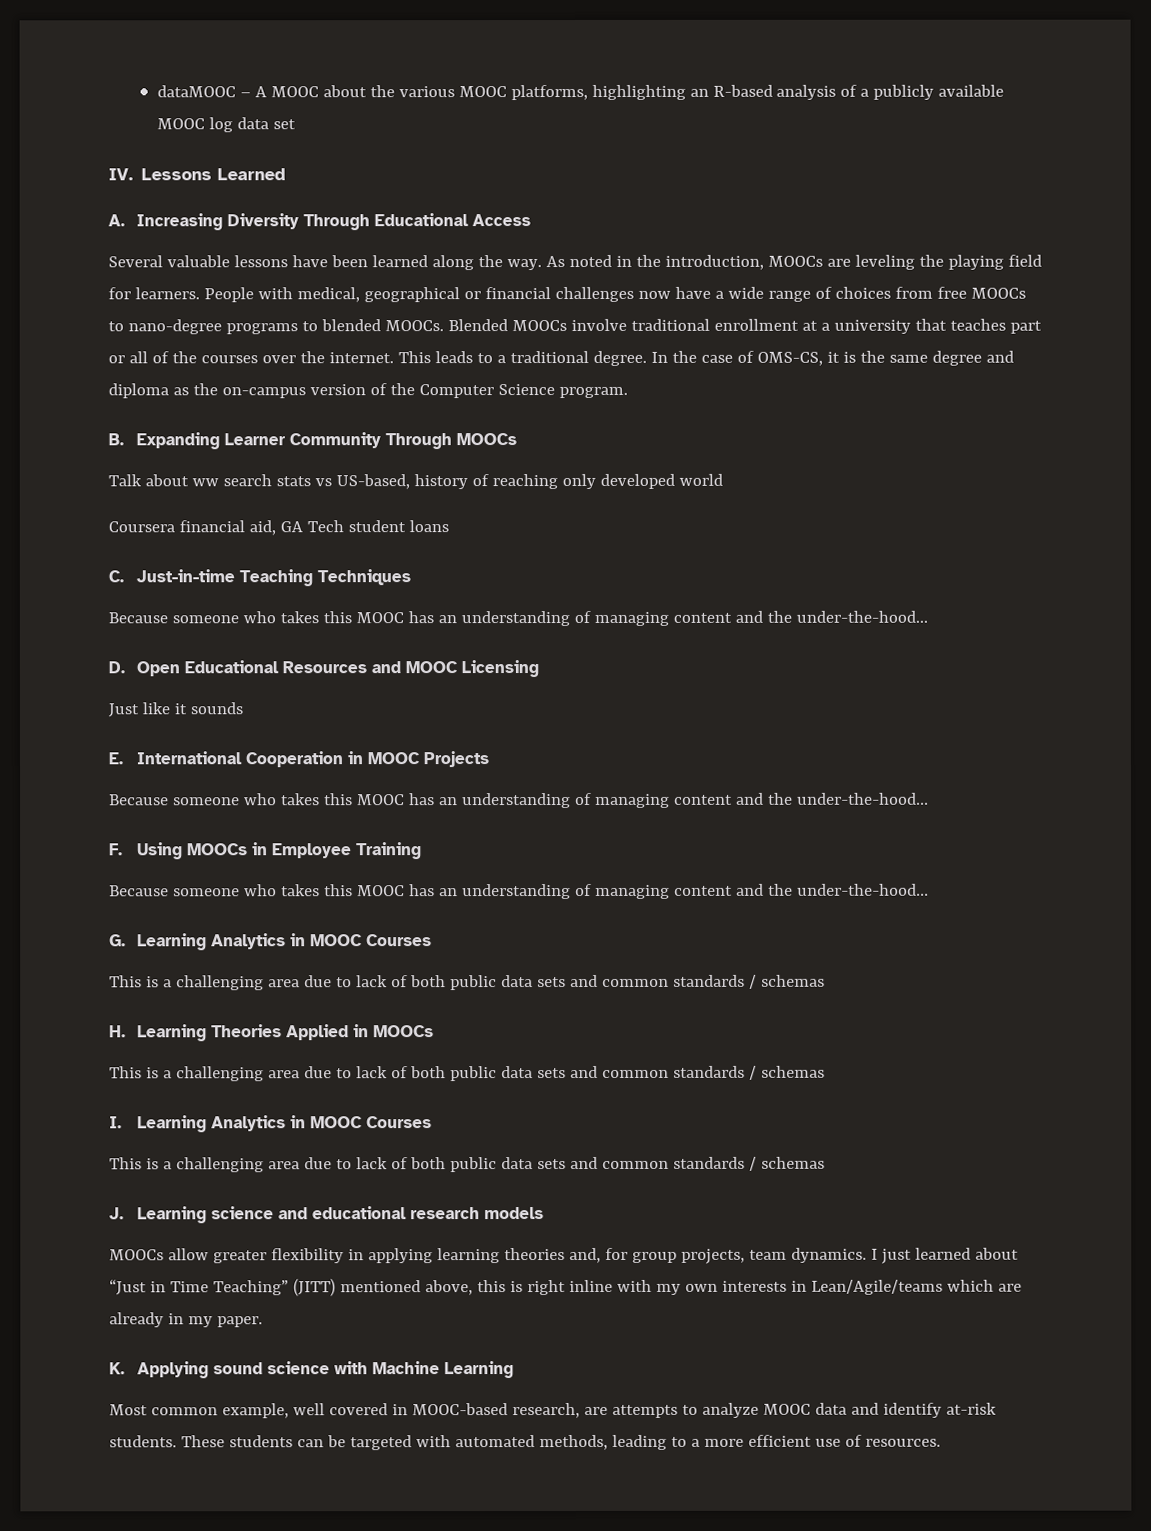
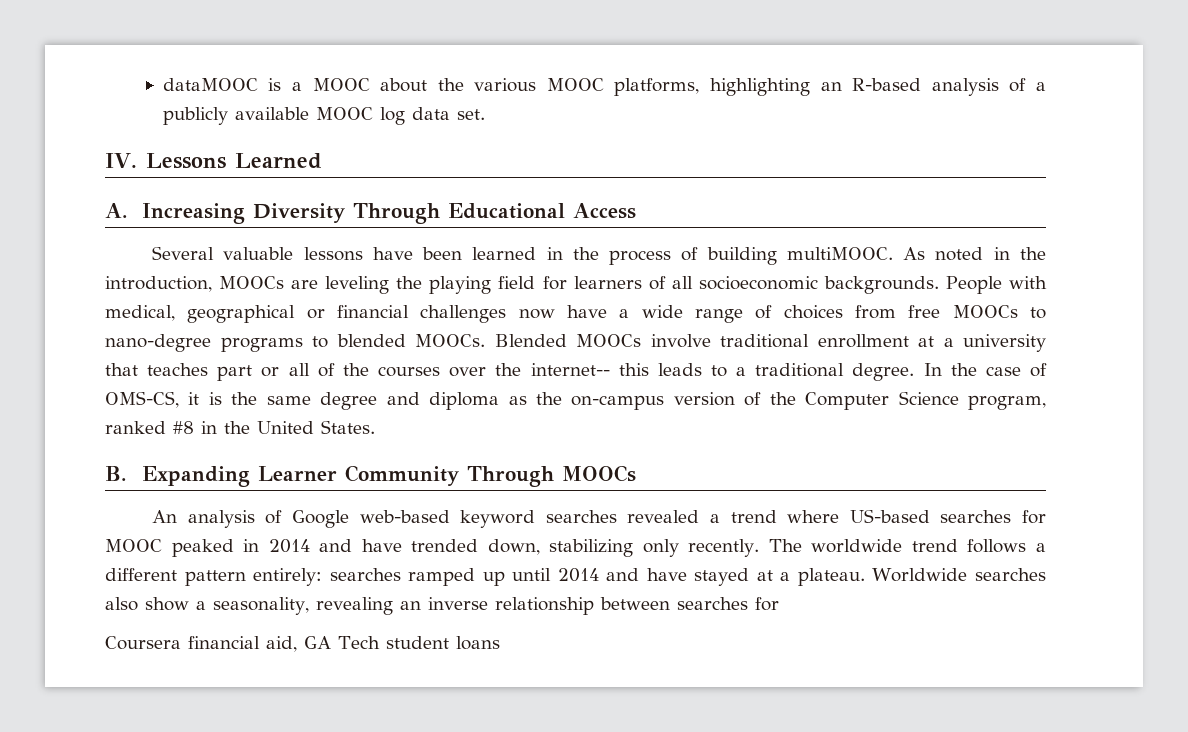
- dataMOOC – A MOOC about the various MOOC platforms, highlighting an R-based analysis of a publicly available MOOC log data set
+ dataMOOC is a MOOC about the various MOOC platforms, highlighting an R-based analysis of a publicly available MOOC log data set.
- Several valuable lessons have been learned along the way.
+ Several valuable lessons have been learned in the process of building multiMOOC.
- As noted in the introduction, MOOCs are leveling the playing field for learners.
+ As noted in the introduction, MOOCs are leveling the playing field for learners of all socioeconomic backgrounds.
- Blended MOOCs involve traditional enrollment at a university that teaches part or all of the courses over the internet. This leads to a traditional degree.
+ Blended MOOCs involve traditional enrollment at a university that teaches part or all of the courses over the internet-- this leads to a traditional degree.
- In the case of OMS-CS, it is the same degree and diploma as the on-campus version of the Computer Science program.
+ In the case of OMS-CS, it is the same degree and diploma as the on-campus version of the Computer Science program, ranked #8 in the United States.
- Talk about ww search stats vs US-based, history of reaching only developed world
+ An analysis of Google web-based keyword searches revealed a trend where US-based searches for MOOC peaked in 2014 and have trended down, stabilizing only recently. The worldwide trend follows a different pattern entirely: searches ramped up until 2014 and have stayed at a plateau. Worldwide searches also show a seasonality, revealing an inverse relationship between searches for
- C. Just-in-time Teaching Techniques
- Because someone who takes this MOOC has an understanding of managing content and the under-the-hood…
- D. Open Educational Resources and MOOC Licensing
- Just like it sounds
- E. International Cooperation in MOOC Projects
- Because someone who takes this MOOC has an understanding of managing content and the under-the-hood…
- F. Using MOOCs in Employee Training
- Because someone who takes this MOOC has an understanding of managing content and the under-the-hood…
- G. Learning Analytics in MOOC Courses
- This is a challenging area due to lack of both public data sets and common standards / schemas
- H. Learning Theories Applied in MOOCs
- This is a challenging area due to lack of both public data sets and common standards / schemas
- I. Learning Analytics in MOOC Courses
- This is a challenging area due to lack of both public data sets and common standards / schemas
- J. Learning science and educational research models
- MOOCs allow greater flexibility in applying learning theories and, for group projects, team dynamics. I just learned about “Just in Time Teaching” (JITT) mentioned above, this is right inline with my own interests in Lean/Agile/teams which are already in my paper.
- K. Applying sound science with Machine Learning
- Most common example, well covered in MOOC-based research, are attempts to analyze MOOC data and identify at-risk students. These students can be targeted with automated methods, leading to a more efficient use of resources.

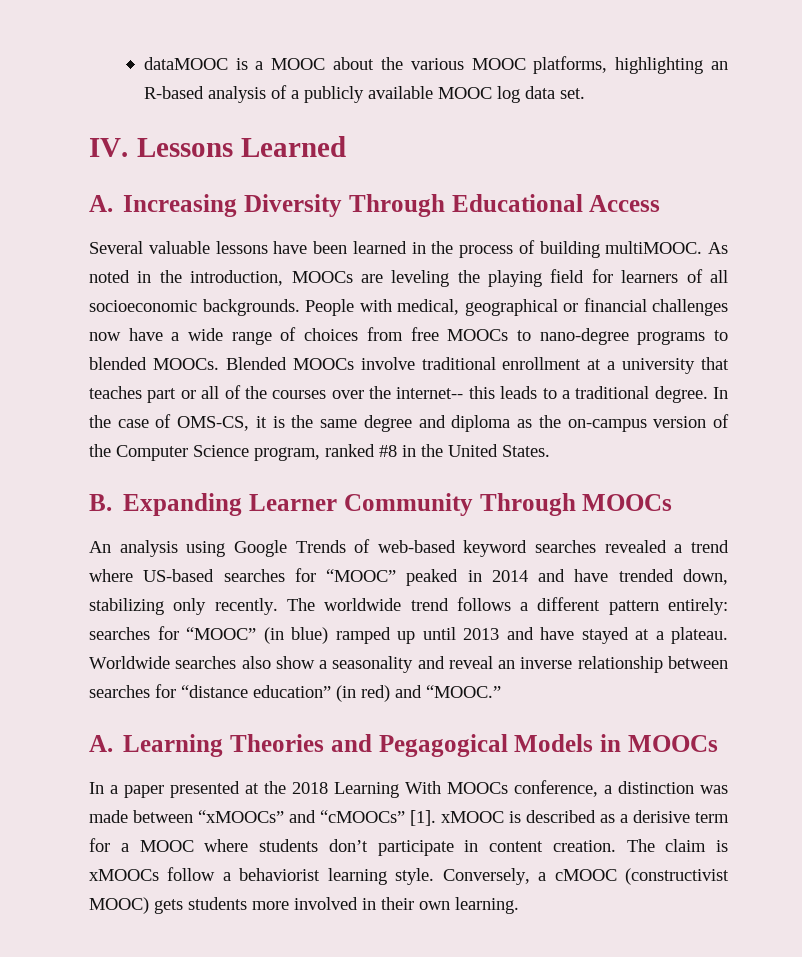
- An analysis of Google web-based keyword searches revealed a trend where US-based searches for MOOC peaked in 2014 and have trended down, stabilizing only recently.
+ An analysis using Google Trends of web-based keyword searches revealed a trend where US-based searches for “MOOC” peaked in 2014 and have trended down, stabilizing only recently.
- The worldwide trend follows a different pattern entirely: searches ramped up until 2014 and have stayed at a plateau.
+ The worldwide trend follows a different pattern entirely: searches for “MOOC” (in blue) ramped up until 2013 and have stayed at a plateau.
- Worldwide searches also show a seasonality, revealing an inverse relationship between searches for
- Coursera financial aid, GA Tech student loans
+ Worldwide searches also show a seasonality and reveal an inverse relationship between searches for “distance education” (in red) and “MOOC.”
+ A. Learning Theories and Pegagogical Models in MOOCs
+ In a paper presented at the 2018 Learning With MOOCs conference, a distinction was made between “xMOOCs” and “cMOOCs” [1]. xMOOC is described as a derisive term for a MOOC where students don’t participate in content creation. The claim is xMOOCs follow a behaviorist learning style. Conversely, a cMOOC (constructivist MOOC) gets students more involved in their own learning.

